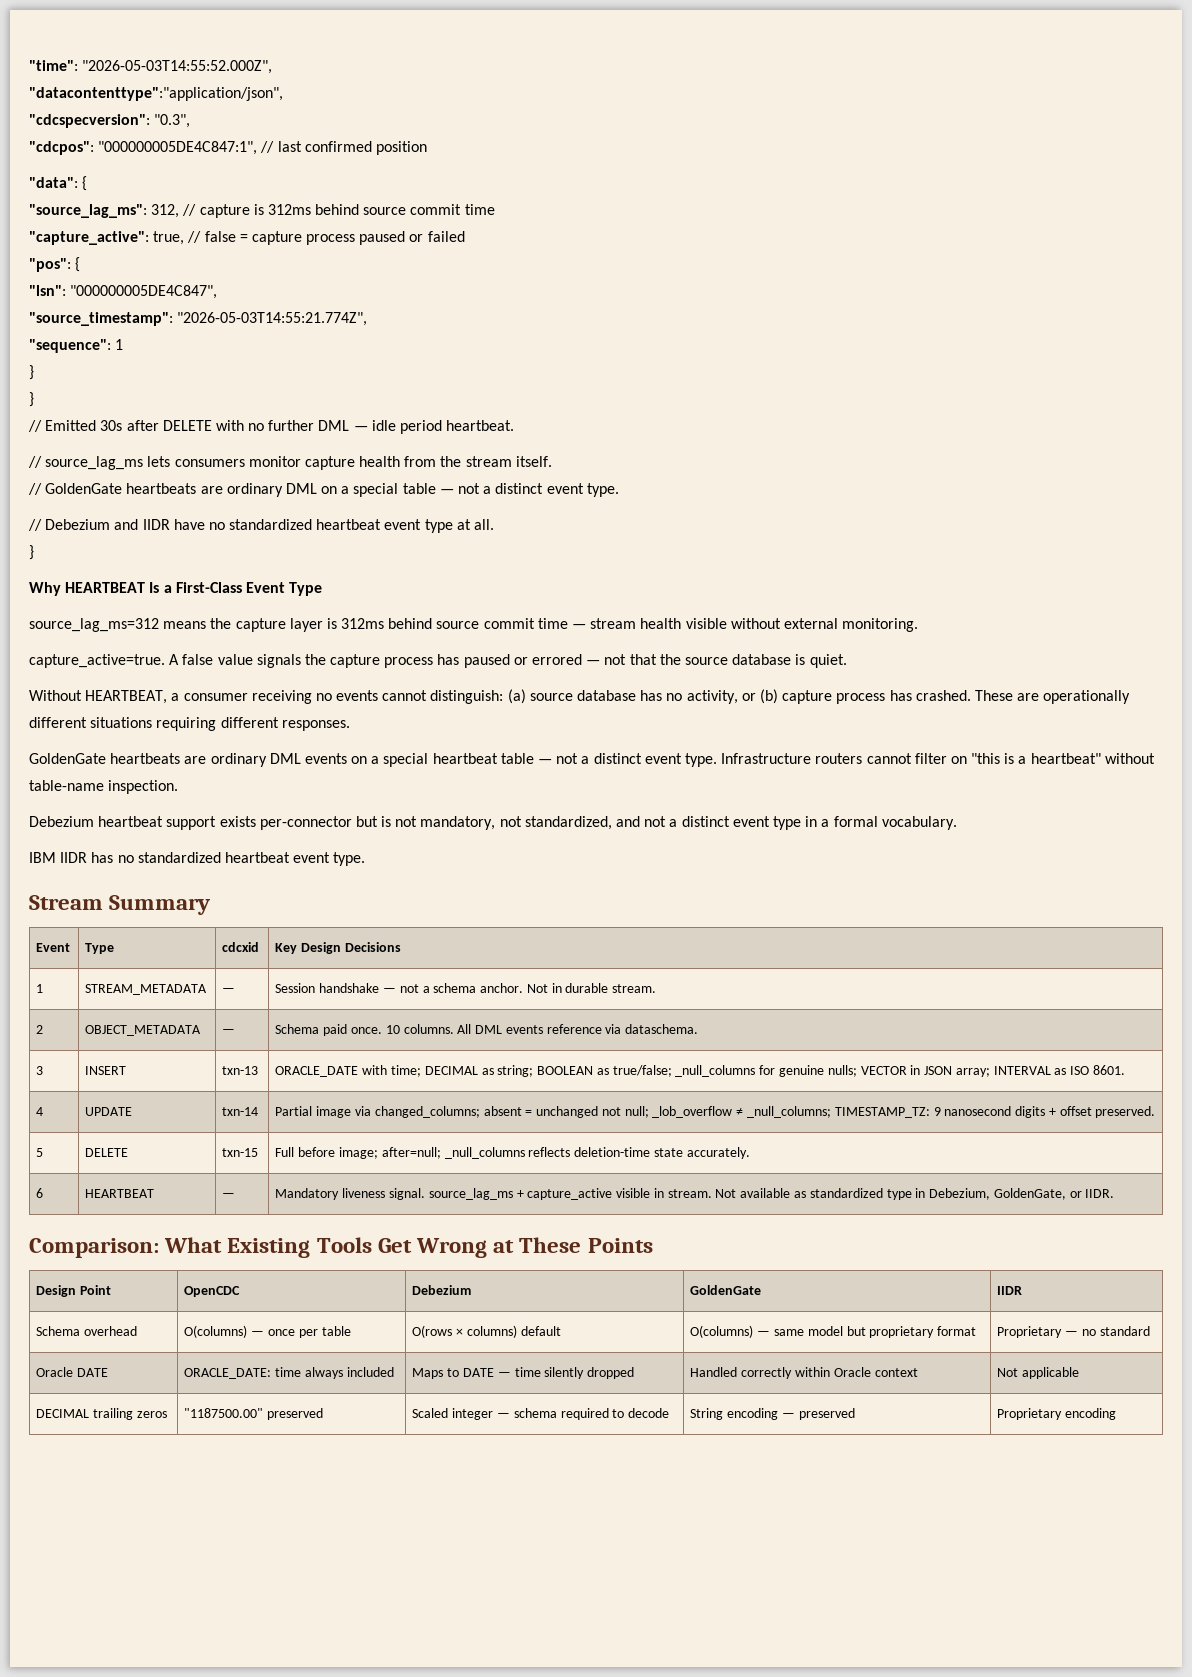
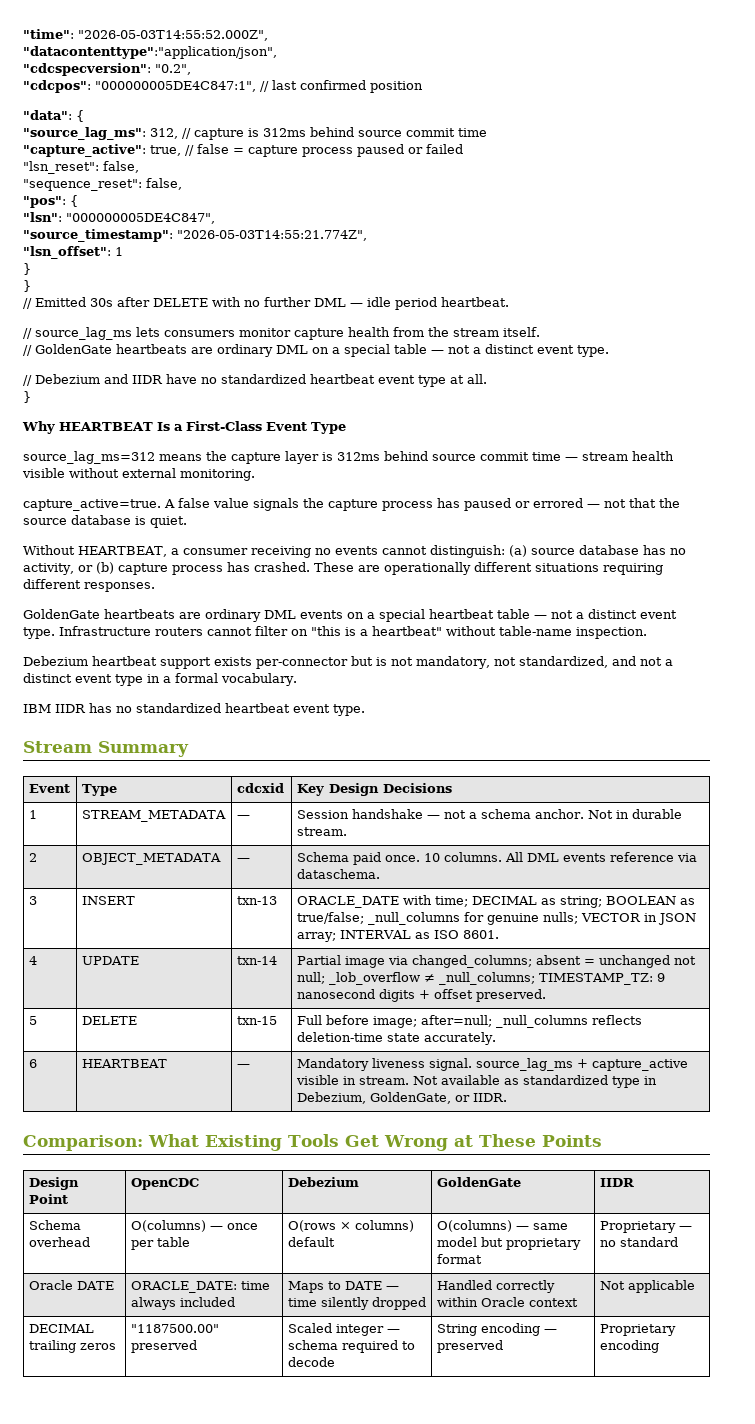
- "cdcspecversion": "0.3",
+ "cdcspecversion": "0.2",
+ "lsn_reset": false,
+ "sequence_reset": false,
- "sequence": 1
+ "lsn_offset": 1

